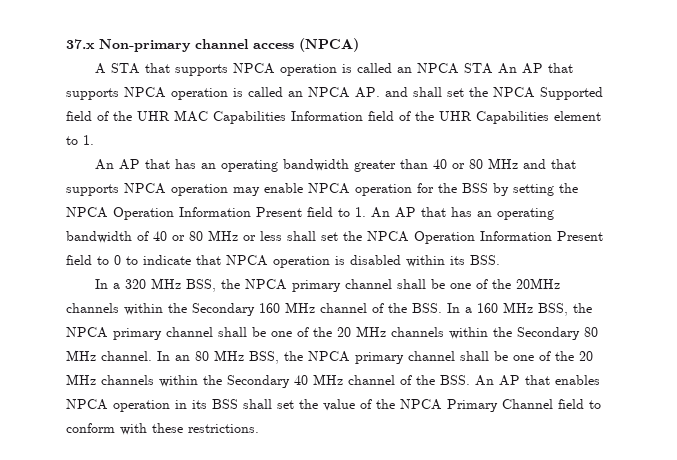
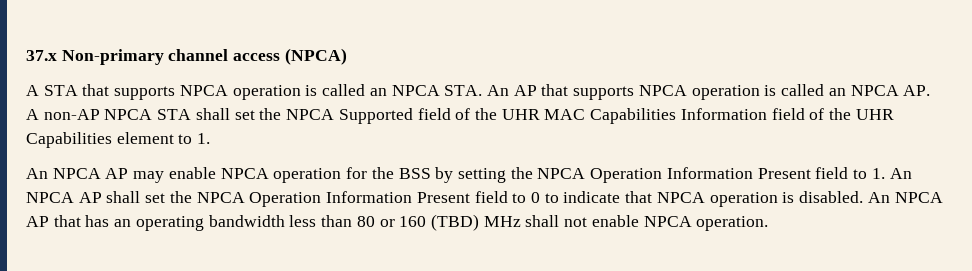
- A STA that supports NPCA operation is called an NPCA STA An AP that supports NPCA operation is called an NPCA AP. and shall set the NPCA Supported field of the UHR MAC Capabilities Information field of the UHR Capabilities element to 1.
+ A STA that supports NPCA operation is called an NPCA STA. An AP that supports NPCA operation is called an NPCA AP. A non-AP NPCA STA shall set the NPCA Supported field of the UHR MAC Capabilities Information field of the UHR Capabilities element to 1.
- An AP that has an operating bandwidth greater than 40 or 80 MHz and that supports NPCA operation may enable NPCA operation for the BSS by setting the NPCA Operation Information Present field to 1. An AP that has an operating bandwidth of 40 or 80 MHz or less shall set the NPCA Operation Information Present field to 0 to indicate that NPCA operation is disabled within its BSS.
- In a 320 MHz BSS, the NPCA primary channel shall be one of the 20MHz channels within the Secondary 160 MHz channel of the BSS. In a 160 MHz BSS, the NPCA primary channel shall be one of the 20 MHz channels within the Secondary 80 MHz channel. In an 80 MHz BSS, the NPCA primary channel shall be one of the 20 MHz channels within the Secondary 40 MHz channel of the BSS. An AP that enables NPCA operation in its BSS shall set the value of the NPCA Primary Channel field to conform with these restrictions.
+ An NPCA AP may enable NPCA operation for the BSS by setting the NPCA Operation Information Present field to 1. An NPCA AP shall set the NPCA Operation Information Present field to 0 to indicate that NPCA operation is disabled. An NPCA AP that has an operating bandwidth less than 80 or 160 (TBD) MHz shall not enable NPCA operation.

